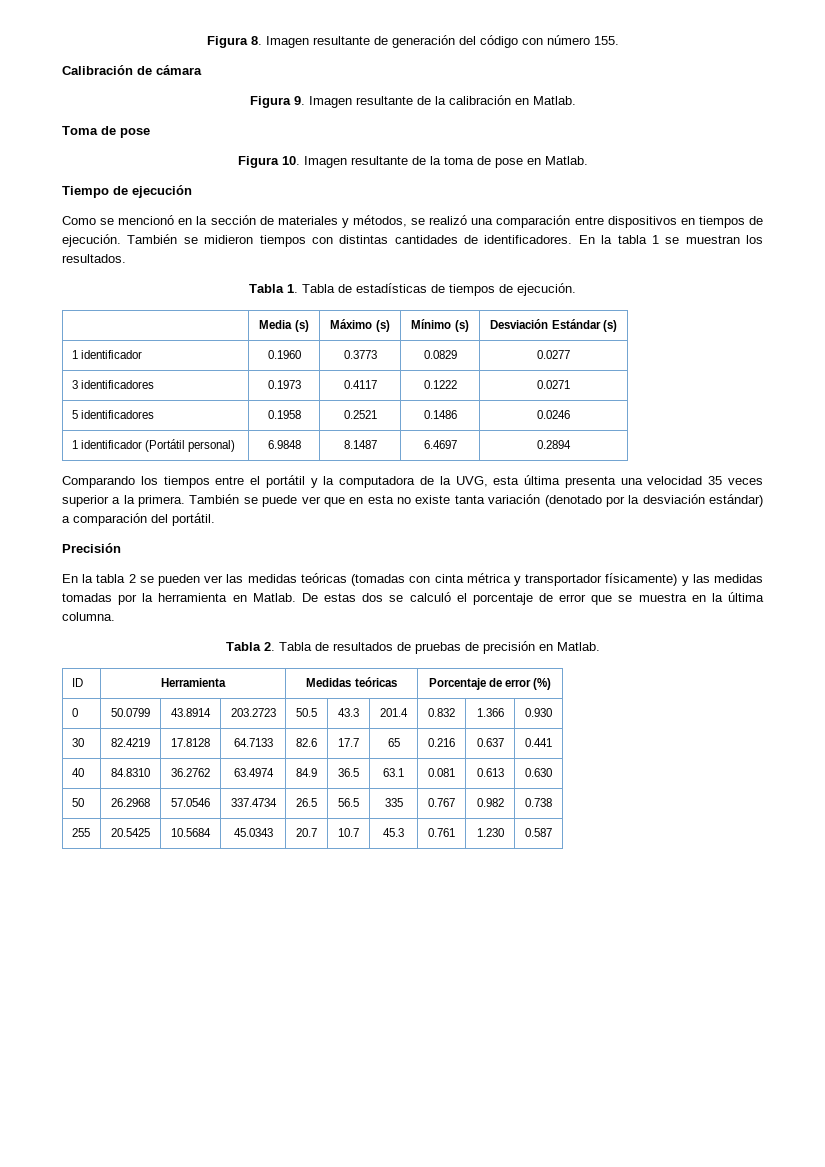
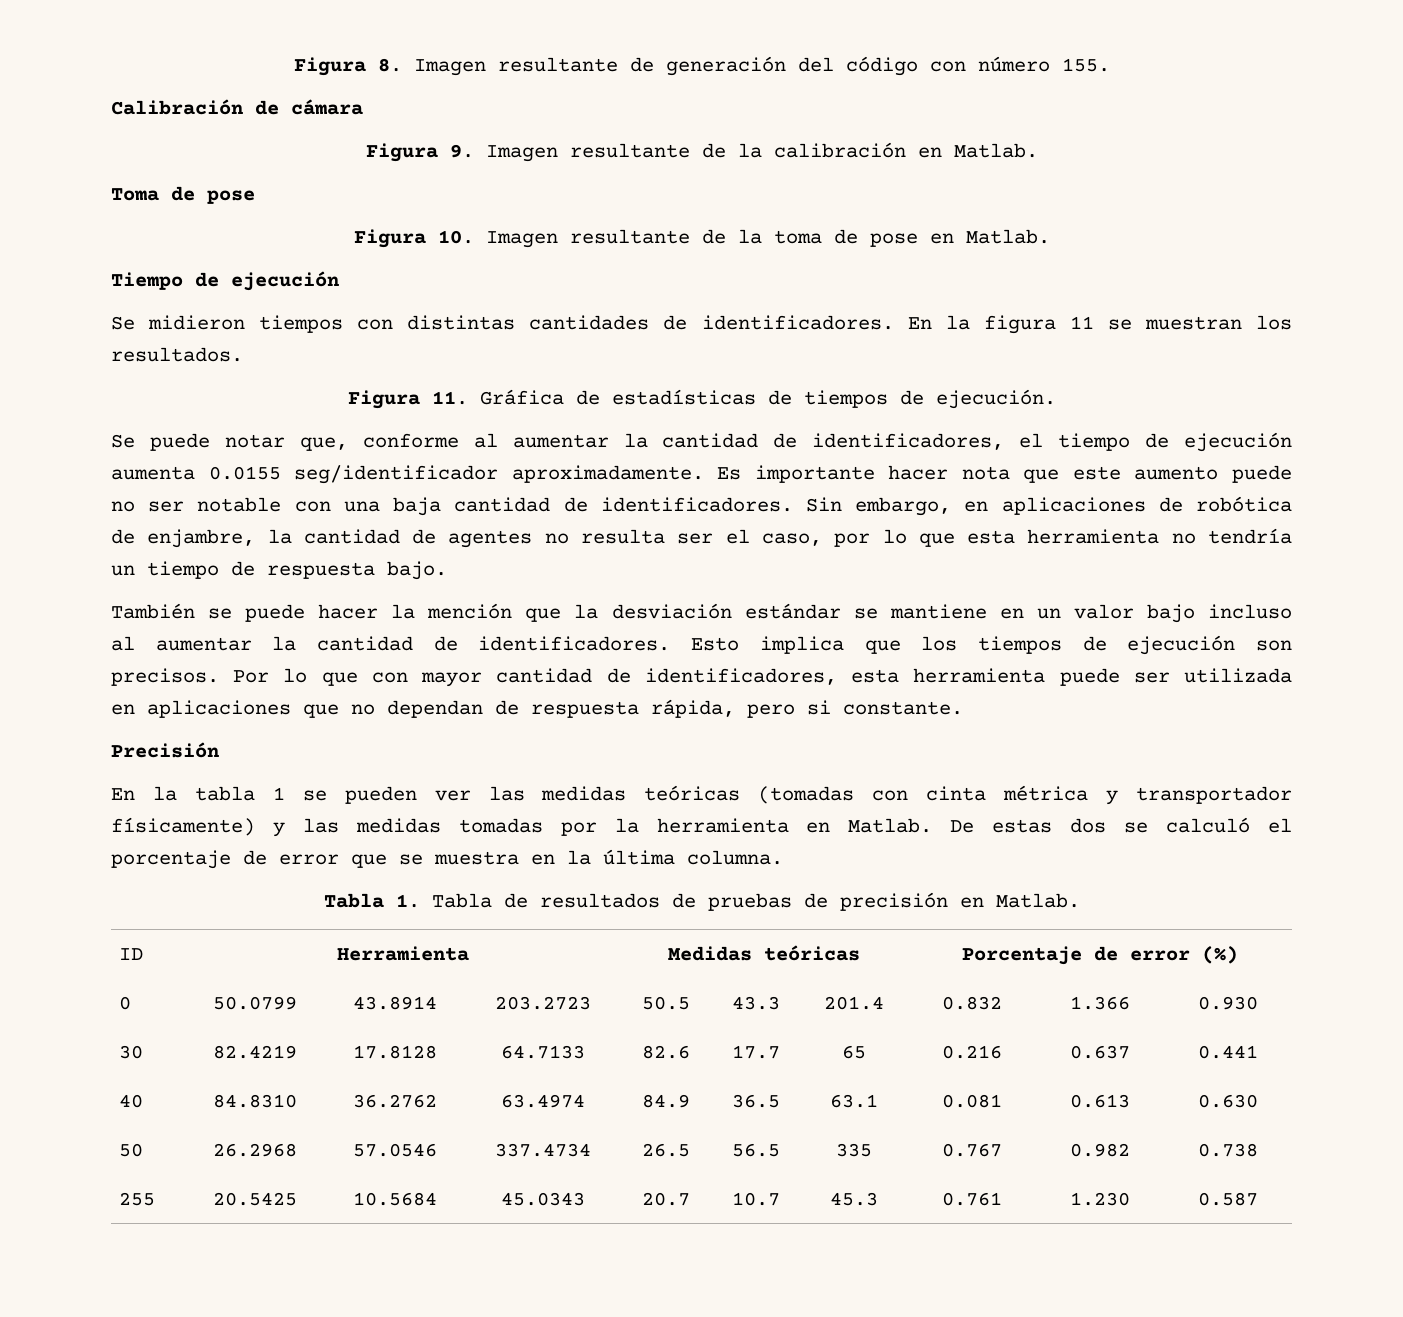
- Como se mencionó en la sección de materiales y métodos, se realizó una comparación entre dispositivos en tiempos de ejecución. También se midieron tiempos con distintas cantidades de identificadores.
+ Se midieron tiempos con distintas cantidades de identificadores.
- En la tabla 1 se muestran los resultados.
+ En la figura 11 se muestran los resultados.
- Tabla 1. Tabla de estadísticas de tiempos de ejecución.
+ Figura 11. Gráfica de estadísticas de tiempos de ejecución.
- | Media (s) | Máximo (s) | Mínimo (s) | Desviación Estándar (s)
- 1 identificador | 0.1960 | 0.3773 | 0.0829 | 0.0277
- 3 identificadores | 0.1973 | 0.4117 | 0.1222 | 0.0271
- 5 identificadores | 0.1958 | 0.2521 | 0.1486 | 0.0246
- 1 identificador (Portátil personal) | 6.9848 | 8.1487 | 6.4697 | 0.2894
- Comparando los tiempos entre el portátil y la computadora de la UVG, esta última presenta una velocidad 35 veces superior a la primera. También se puede ver que en esta no existe tanta variación (denotado por la desviación estándar) a comparación del portátil.
+ Se puede notar que, conforme al aumentar la cantidad de identificadores, el tiempo de ejecución aumenta 0.0155 seg/identificador aproximadamente. Es importante hacer nota que este aumento puede no ser notable con una baja cantidad de identificadores. Sin embargo, en aplicaciones de robótica de enjambre, la cantidad de agentes no resulta ser el caso, por lo que esta herramienta no tendría un tiempo de respuesta bajo.
+ También se puede hacer la mención que la desviación estándar se mantiene en un valor bajo incluso al aumentar la cantidad de identificadores. Esto implica que los tiempos de ejecución son precisos. Por lo que con mayor cantidad de identificadores, esta herramienta puede ser utilizada en aplicaciones que no dependan de respuesta rápida, pero si constante.
- En la tabla 2 se pueden ver las medidas teóricas (tomadas con cinta métrica y transportador físicamente) y las medidas tomadas por la herramienta en Matlab.
+ En la tabla 1 se pueden ver las medidas teóricas (tomadas con cinta métrica y transportador físicamente) y las medidas tomadas por la herramienta en Matlab.
- Tabla 2. Tabla de resultados de pruebas de precisión en Matlab.
+ Tabla 1. Tabla de resultados de pruebas de precisión en Matlab.

